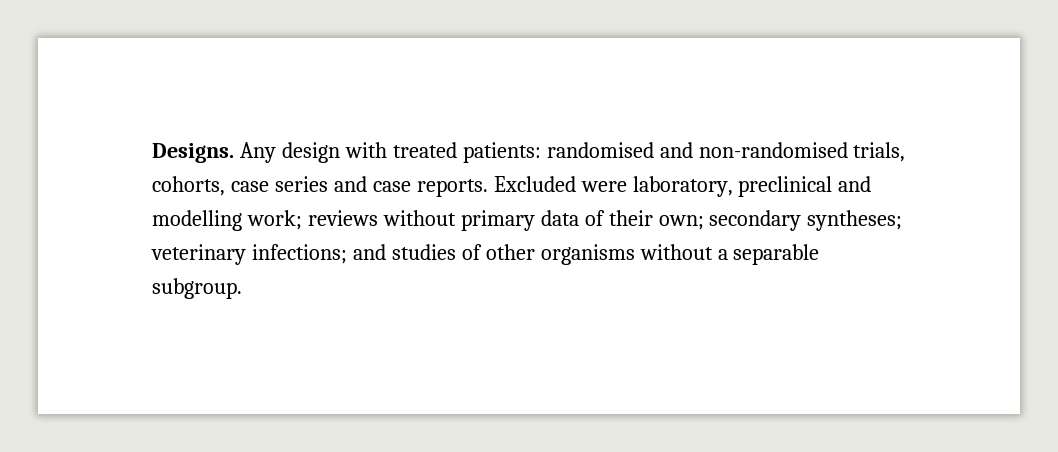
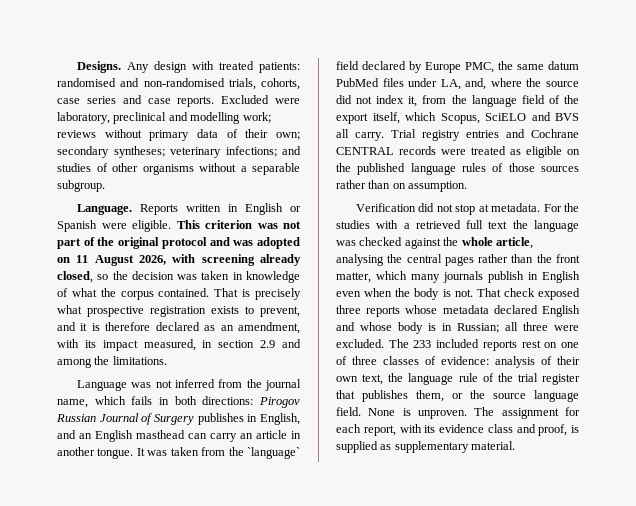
+ Language. Reports written in English or Spanish were eligible. This criterion was not part of the original protocol and was adopted on 11 August 2026, with screening already closed, so the decision was taken in knowledge of what the corpus contained. That is precisely what prospective registration exists to prevent, and it is therefore declared as an amendment, with its impact measured, in section 2.9 and among the limitations.
+ Language was not inferred from the journal name, which fails in both directions: Pirogov Russian Journal of Surgery publishes in English, and an English masthead can carry an article in another tongue. It was taken from the `language` field declared by Europe PMC, the same datum PubMed files under LA, and, where the source did not index it, from the language field of the export itself, which Scopus, SciELO and BVS all carry. Trial registry entries and Cochrane CENTRAL records were treated as eligible on the published language rules of those sources rather than on assumption.
+ Verification did not stop at metadata. For the studies with a retrieved full text the language was checked against the whole article, analysing the central pages rather than the front matter, which many journals publish in English even when the body is not. That check exposed three reports whose metadata declared English and whose body is in Russian; all three were excluded. The 233 included reports rest on one of three classes of evidence: analysis of their own text, the language rule of the trial register that publishes them, or the source language field. None is unproven. The assignment for each report, with its evidence class and proof, is supplied as supplementary material.

